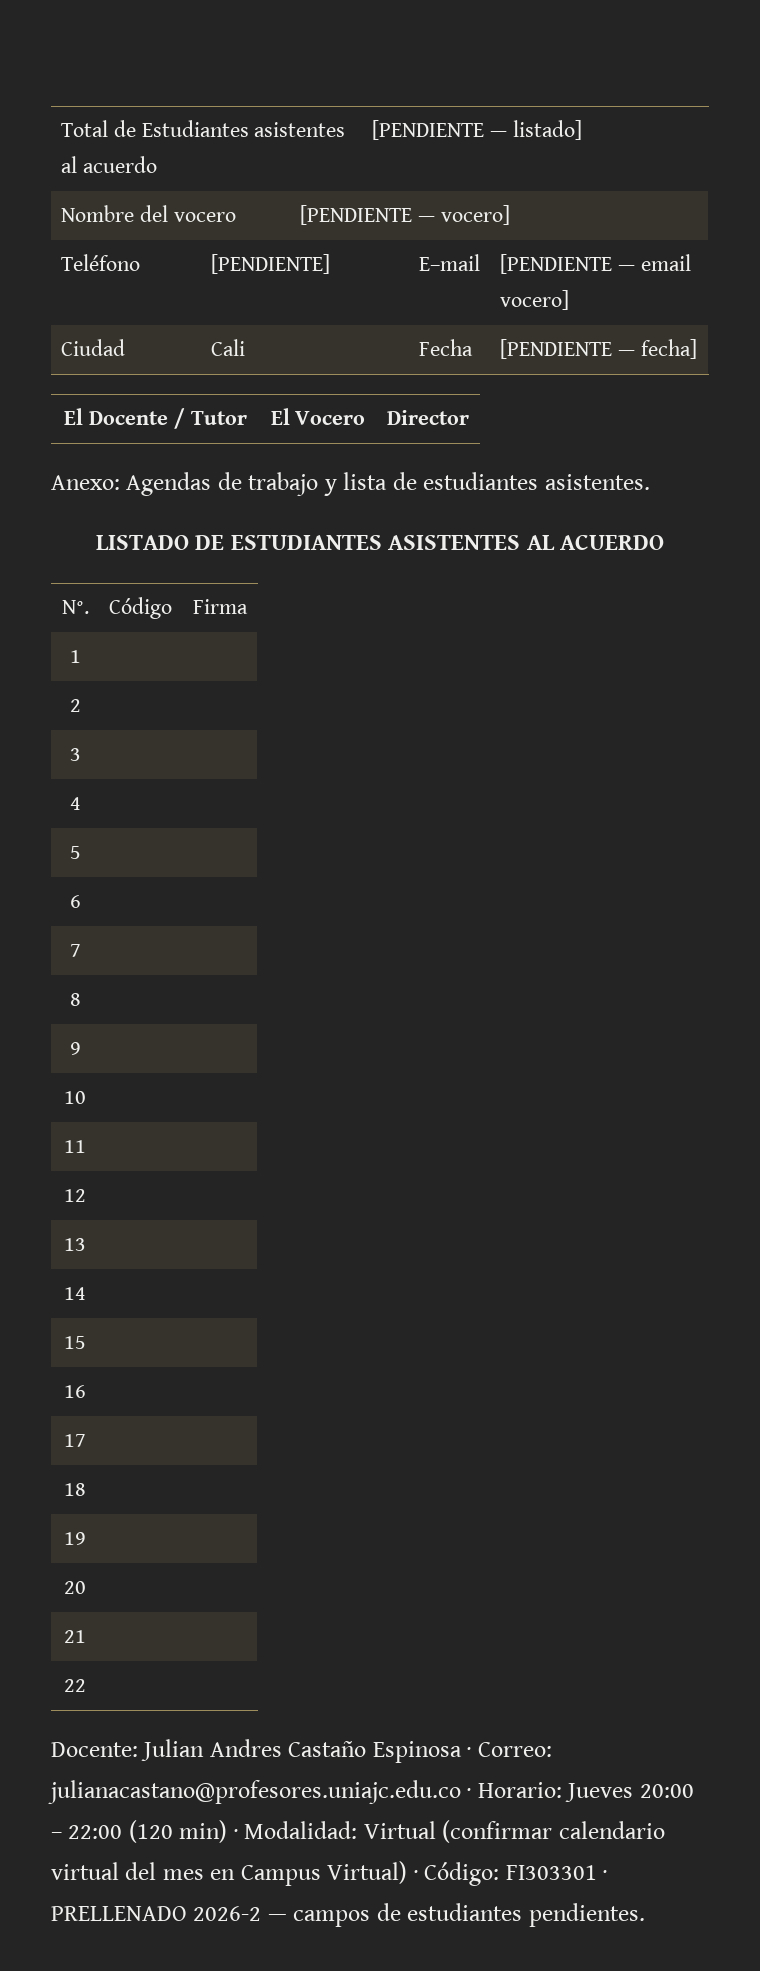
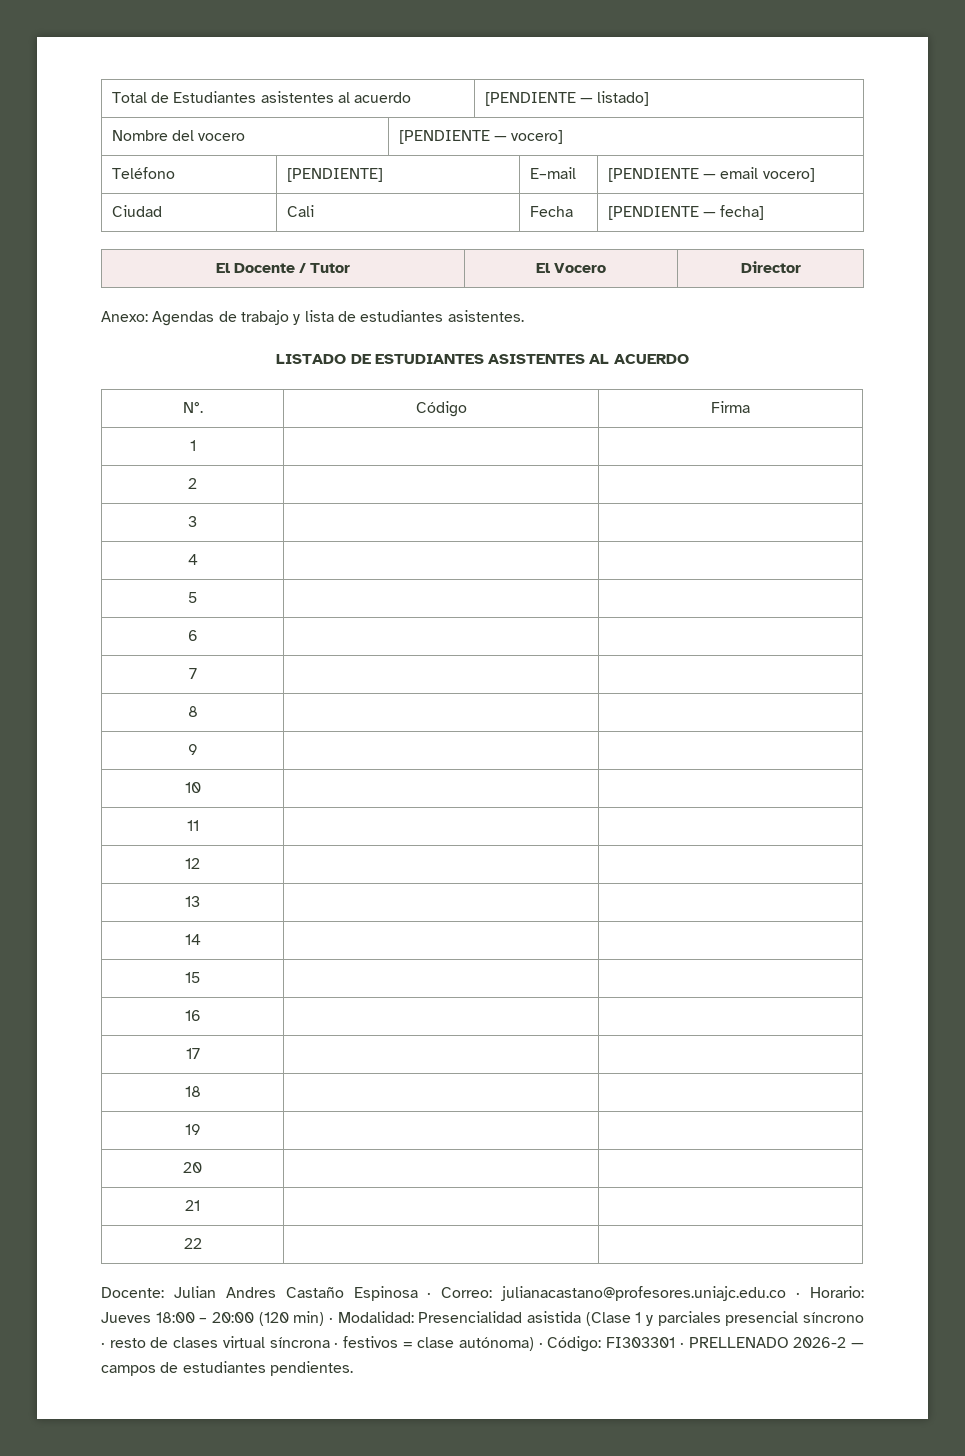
- Docente: Julian Andres Castaño Espinosa · Correo: julianacastano@profesores.uniajc.edu.co · Horario: Jueves 20:00 – 22:00 (120 min) · Modalidad: Virtual (confirmar calendario virtual del mes en Campus Virtual) · Código: FI303301 · PRELLENADO 2026-2 — campos de estudiantes pendientes.
+ Docente: Julian Andres Castaño Espinosa · Correo: julianacastano@profesores.uniajc.edu.co · Horario: Jueves 18:00 – 20:00 (120 min) · Modalidad: Presencialidad asistida (Clase 1 y parciales presencial síncrono · resto de clases virtual síncrona · festivos = clase autónoma) · Código: FI303301 · PRELLENADO 2026-2 — campos de estudiantes pendientes.

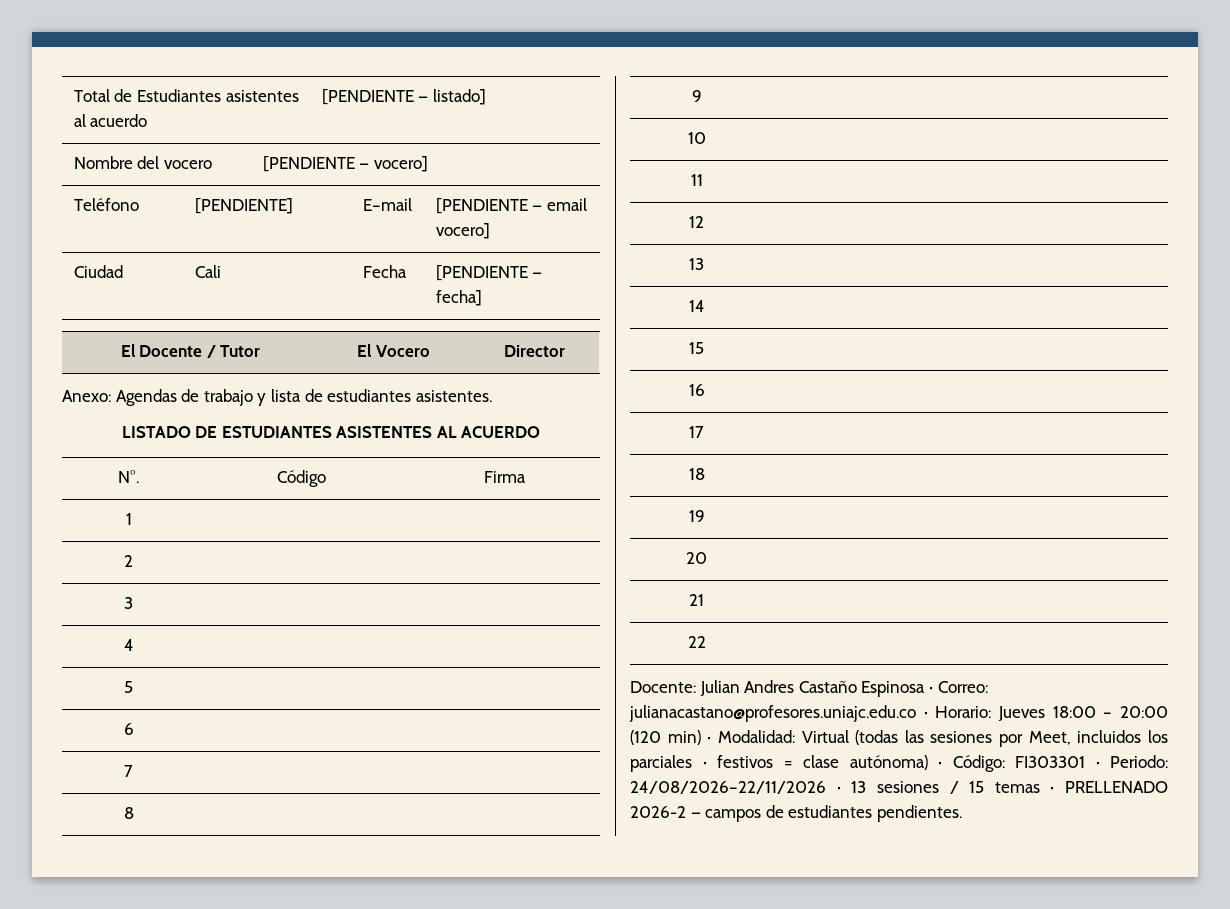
- Docente: Julian Andres Castaño Espinosa · Correo: julianacastano@profesores.uniajc.edu.co · Horario: Jueves 18:00 – 20:00 (120 min) · Modalidad: Presencialidad asistida (Clase 1 y parciales presencial síncrono · resto de clases virtual síncrona · festivos = clase autónoma) · Código: FI303301 · PRELLENADO 2026-2 — campos de estudiantes pendientes.
+ Docente: Julian Andres Castaño Espinosa · Correo: julianacastano@profesores.uniajc.edu.co · Horario: Jueves 18:00 – 20:00 (120 min) · Modalidad: Virtual (todas las sesiones por Meet, incluidos los parciales · festivos = clase autónoma) · Código: FI303301 · Periodo: 24/08/2026–22/11/2026 · 13 sesiones / 15 temas · PRELLENADO 2026-2 — campos de estudiantes pendientes.

